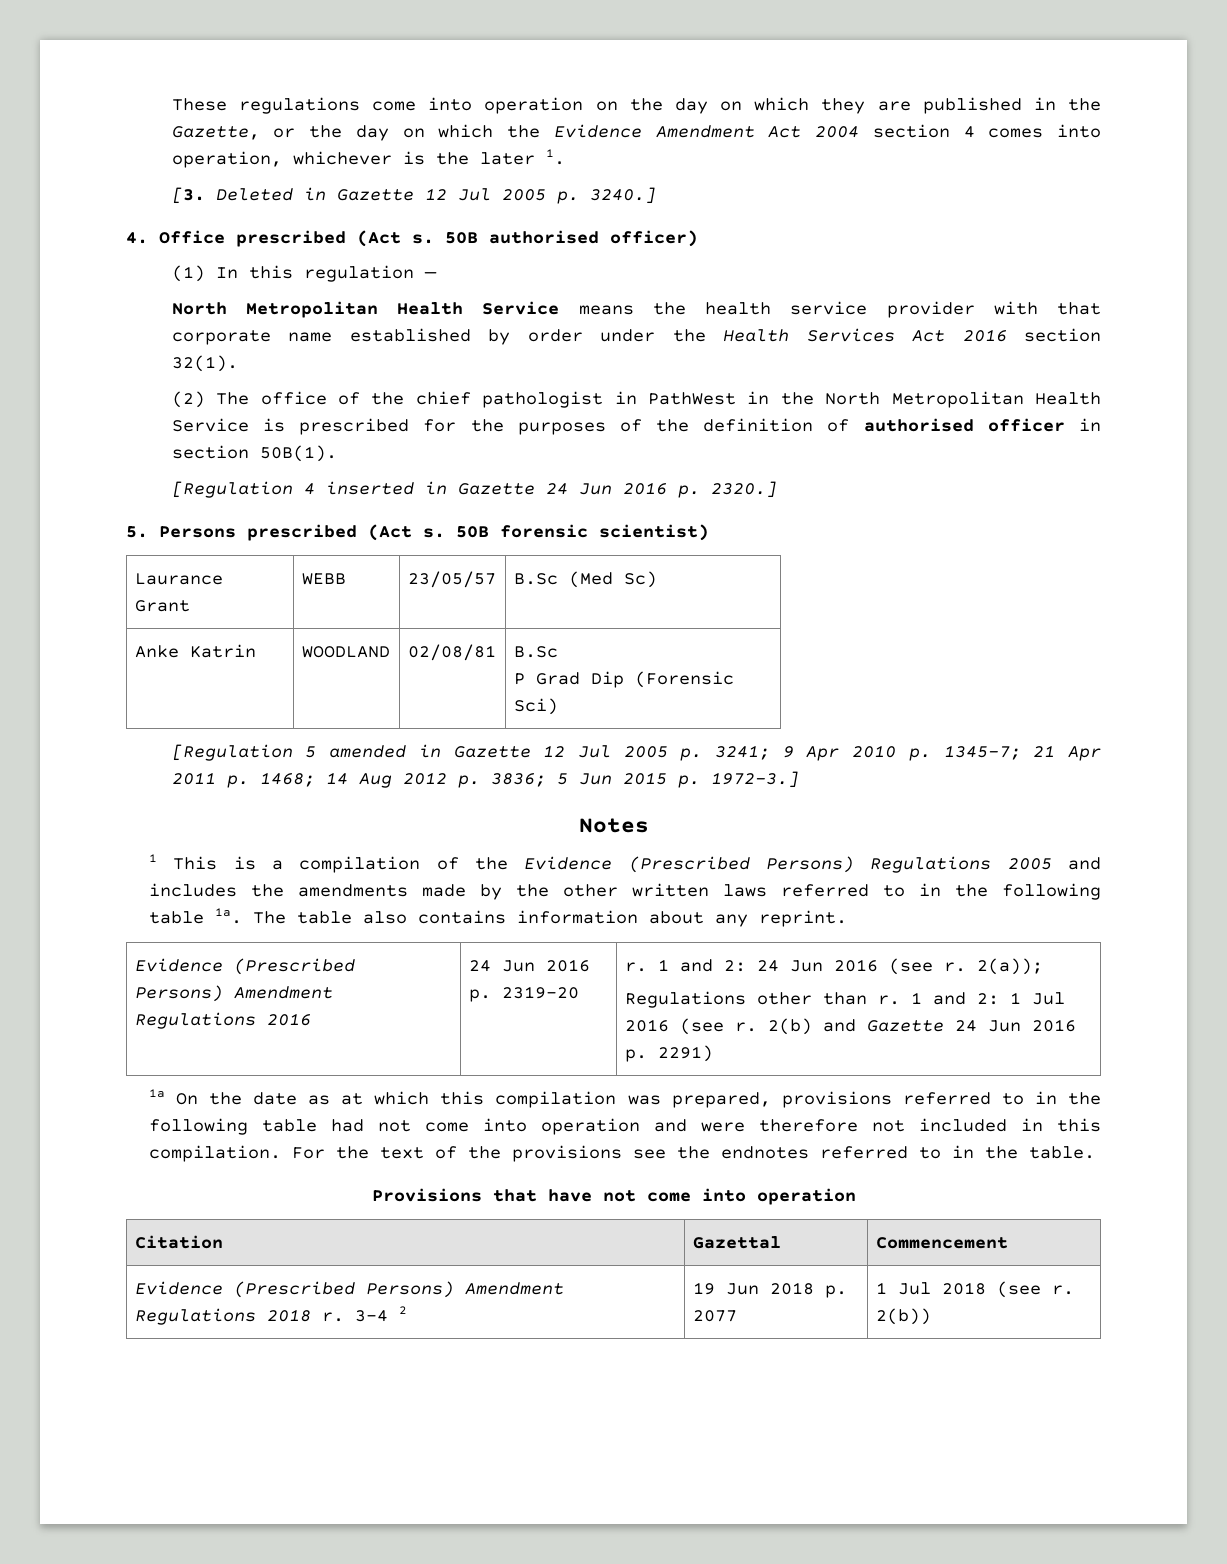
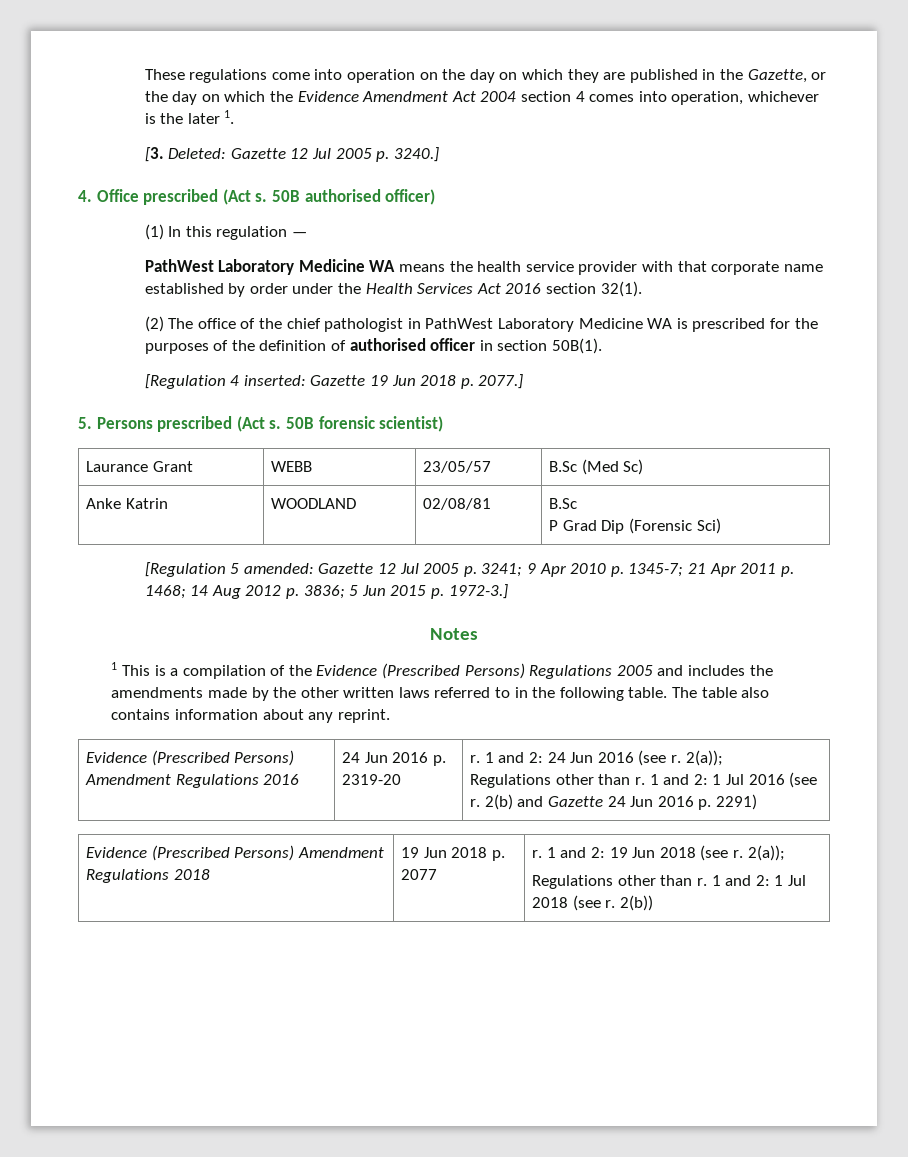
- [3. Deleted in Gazette 12 Jul 2005 p. 3240.]
+ [3. Deleted: Gazette 12 Jul 2005 p. 3240.]
- North Metropolitan Health Service means the health service provider with that corporate name established by order under the Health Services Act 2016 section 32(1).
+ PathWest Laboratory Medicine WA means the health service provider with that corporate name established by order under the Health Services Act 2016 section 32(1).
- (2) The office of the chief pathologist in PathWest in the North Metropolitan Health Service is prescribed for the purposes of the definition of authorised officer in section 50B(1).
+ (2) The office of the chief pathologist in PathWest Laboratory Medicine WA is prescribed for the purposes of the definition of authorised officer in section 50B(1).
- [Regulation 4 inserted in Gazette 24 Jun 2016 p. 2320.]
+ [Regulation 4 inserted: Gazette 19 Jun 2018 p. 2077.]
- [Regulation 5 amended in Gazette 12 Jul 2005 p. 3241; 9 Apr 2010 p. 1345-7; 21 Apr 2011 p. 1468; 14 Aug 2012 p. 3836; 5 Jun 2015 p. 1972-3.]
+ [Regulation 5 amended: Gazette 12 Jul 2005 p. 3241; 9 Apr 2010 p. 1345-7; 21 Apr 2011 p. 1468; 14 Aug 2012 p. 3836; 5 Jun 2015 p. 1972-3.]
- 1 This is a compilation of the Evidence (Prescribed Persons) Regulations 2005 and includes the amendments made by the other written laws referred to in the following table 1a.
+ 1 This is a compilation of the Evidence (Prescribed Persons) Regulations 2005 and includes the amendments made by the other written laws referred to in the following table.
- 1a On the date as at which this compilation was prepared, provisions referred to in the following table had not come into operation and were therefore not included in this compilation. For the text of the provisions see the endnotes referred to in the table.
- Provisions that have not come into operation
- Citation | Gazettal | Commencement
- Evidence (Prescribed Persons) Amendment Regulations 2018 r. 3-4 2 | 19 Jun 2018 p. 2077 | 1 Jul 2018 (see r. 2(b))
+ Evidence (Prescribed Persons) Amendment Regulations 2018 | 19 Jun 2018 p. 2077 | r. 1 and 2: 19 Jun 2018 (see r. 2(a));
+ Regulations other than r. 1 and 2: 1 Jul 2018 (see r. 2(b))

